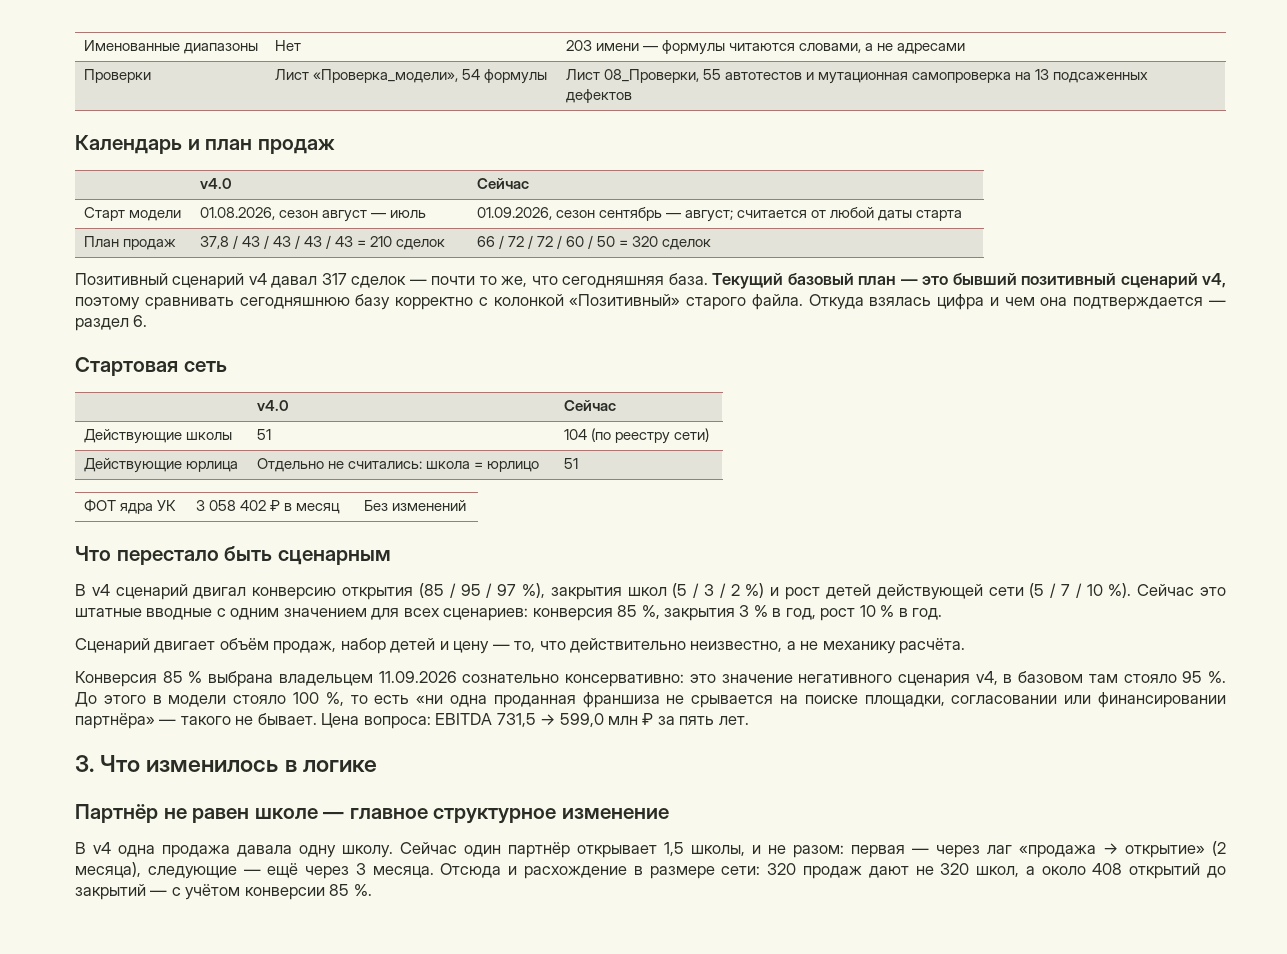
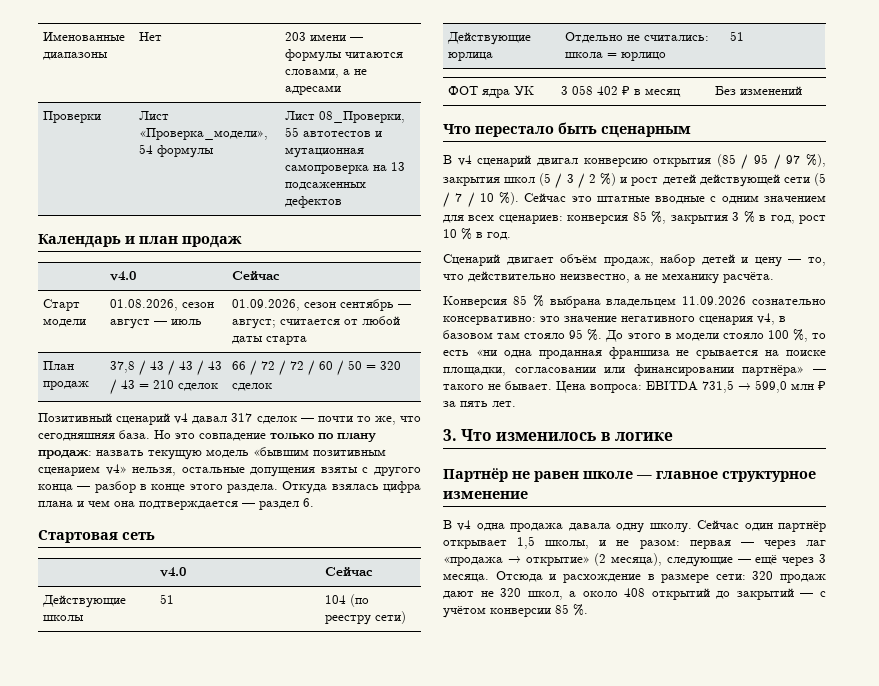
- Текущий базовый план — это бывший позитивный сценарий v4, поэтому сравнивать сегодняшнюю базу корректно с колонкой «Позитивный» старого файла.
+ Но это совпадение только по плану продаж: назвать текущую модель «бывшим позитивным сценарием v4» нельзя, остальные допущения взяты с другого конца — разбор в конце этого раздела.
- Откуда взялась цифра и чем она подтверждается — раздел 6.
+ Откуда взялась цифра плана и чем она подтверждается — раздел 6.

